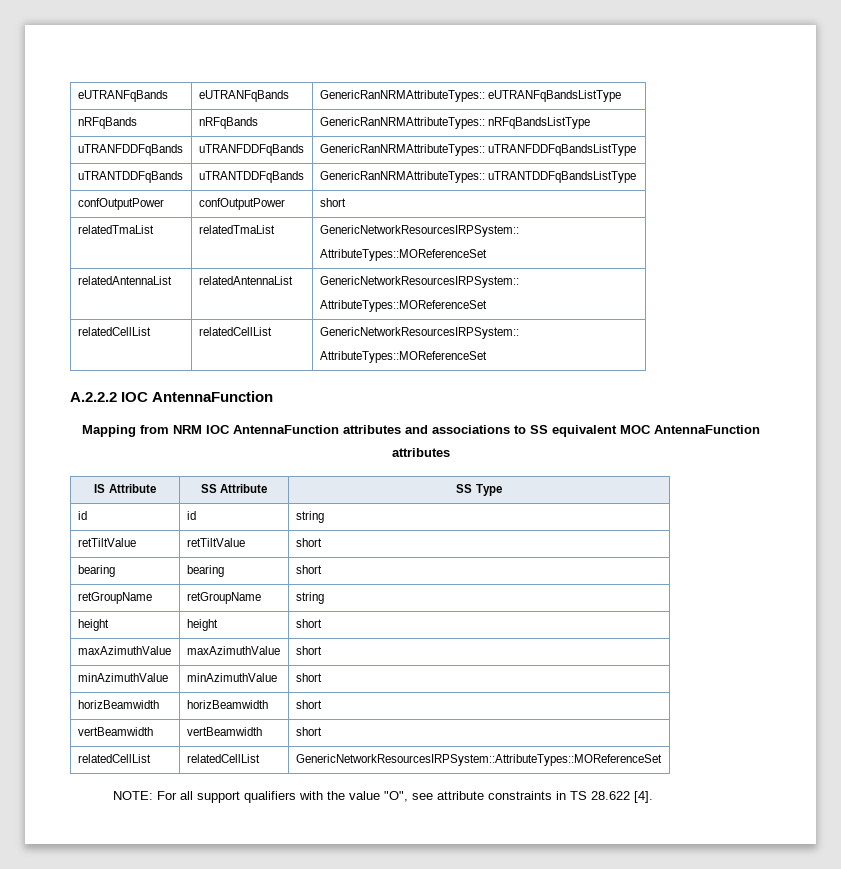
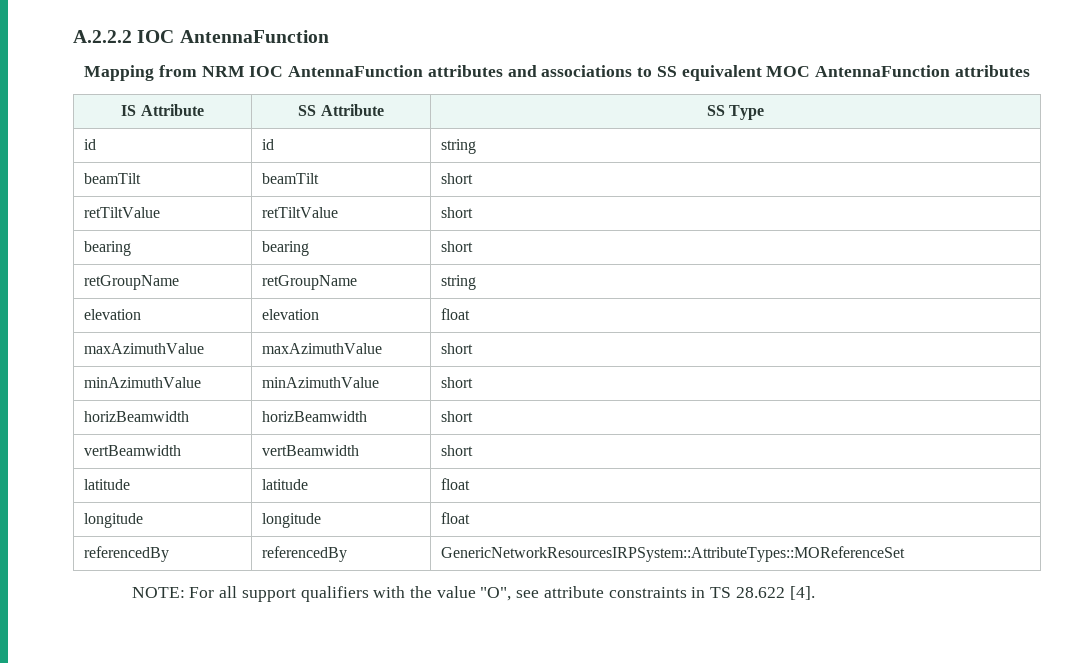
- eUTRANFqBands | eUTRANFqBands | GenericRanNRMAttributeTypes:: eUTRANFqBandsListType
- nRFqBands | nRFqBands | GenericRanNRMAttributeTypes:: nRFqBandsListType
- uTRANFDDFqBands | uTRANFDDFqBands | GenericRanNRMAttributeTypes:: uTRANFDDFqBandsListType
- uTRANTDDFqBands | uTRANTDDFqBands | GenericRanNRMAttributeTypes:: uTRANTDDFqBandsListType
- confOutputPower | confOutputPower | short
- relatedTmaList | relatedTmaList | GenericNetworkResourcesIRPSystem::
- AttributeTypes::MOReferenceSet
- relatedAntennaList | relatedAntennaList | GenericNetworkResourcesIRPSystem::
- AttributeTypes::MOReferenceSet
- relatedCellList | relatedCellList | GenericNetworkResourcesIRPSystem::
- AttributeTypes::MOReferenceSet
+ beamTilt | beamTilt | short
- height | height | short
+ elevation | elevation | float
- relatedCellList | relatedCellList | GenericNetworkResourcesIRPSystem::AttributeTypes::MOReferenceSet
+ latitude | latitude | float
+ longitude | longitude | float
+ referencedBy | referencedBy | GenericNetworkResourcesIRPSystem::AttributeTypes::MOReferenceSet

